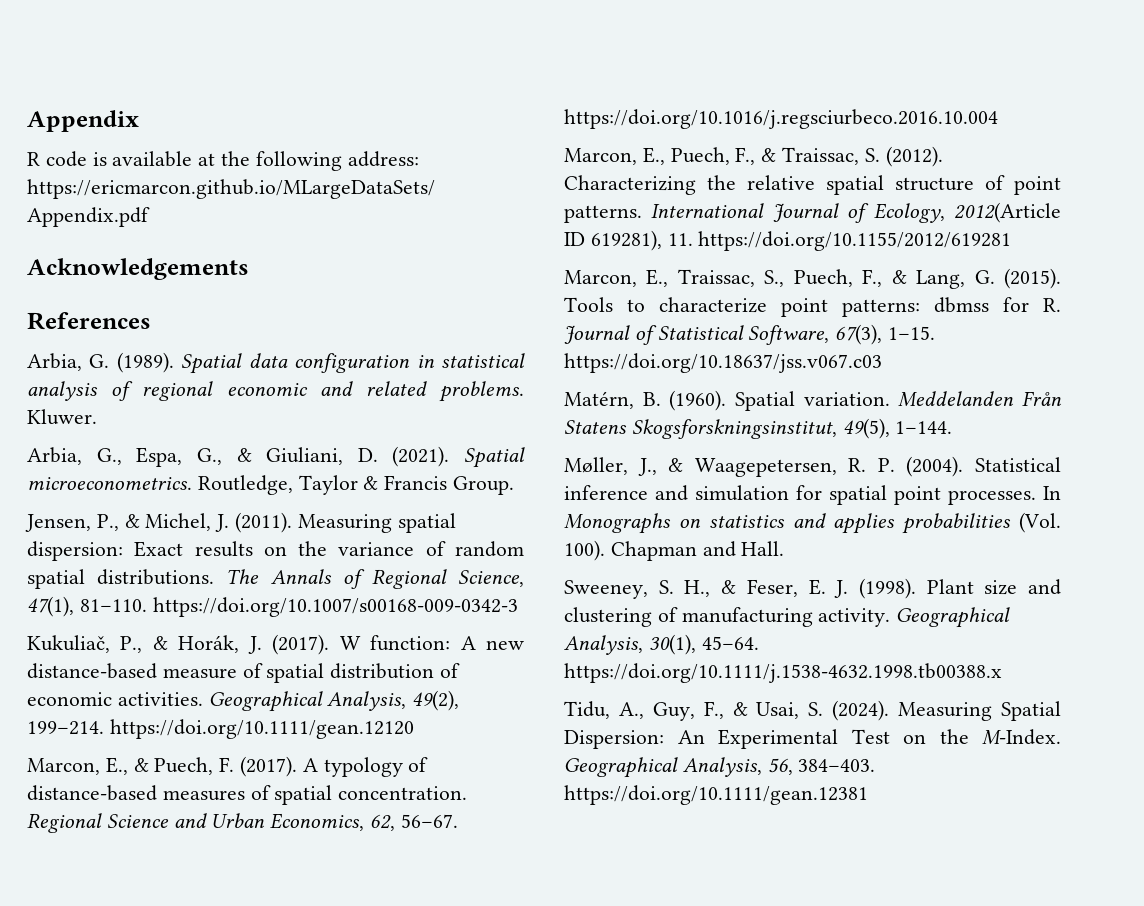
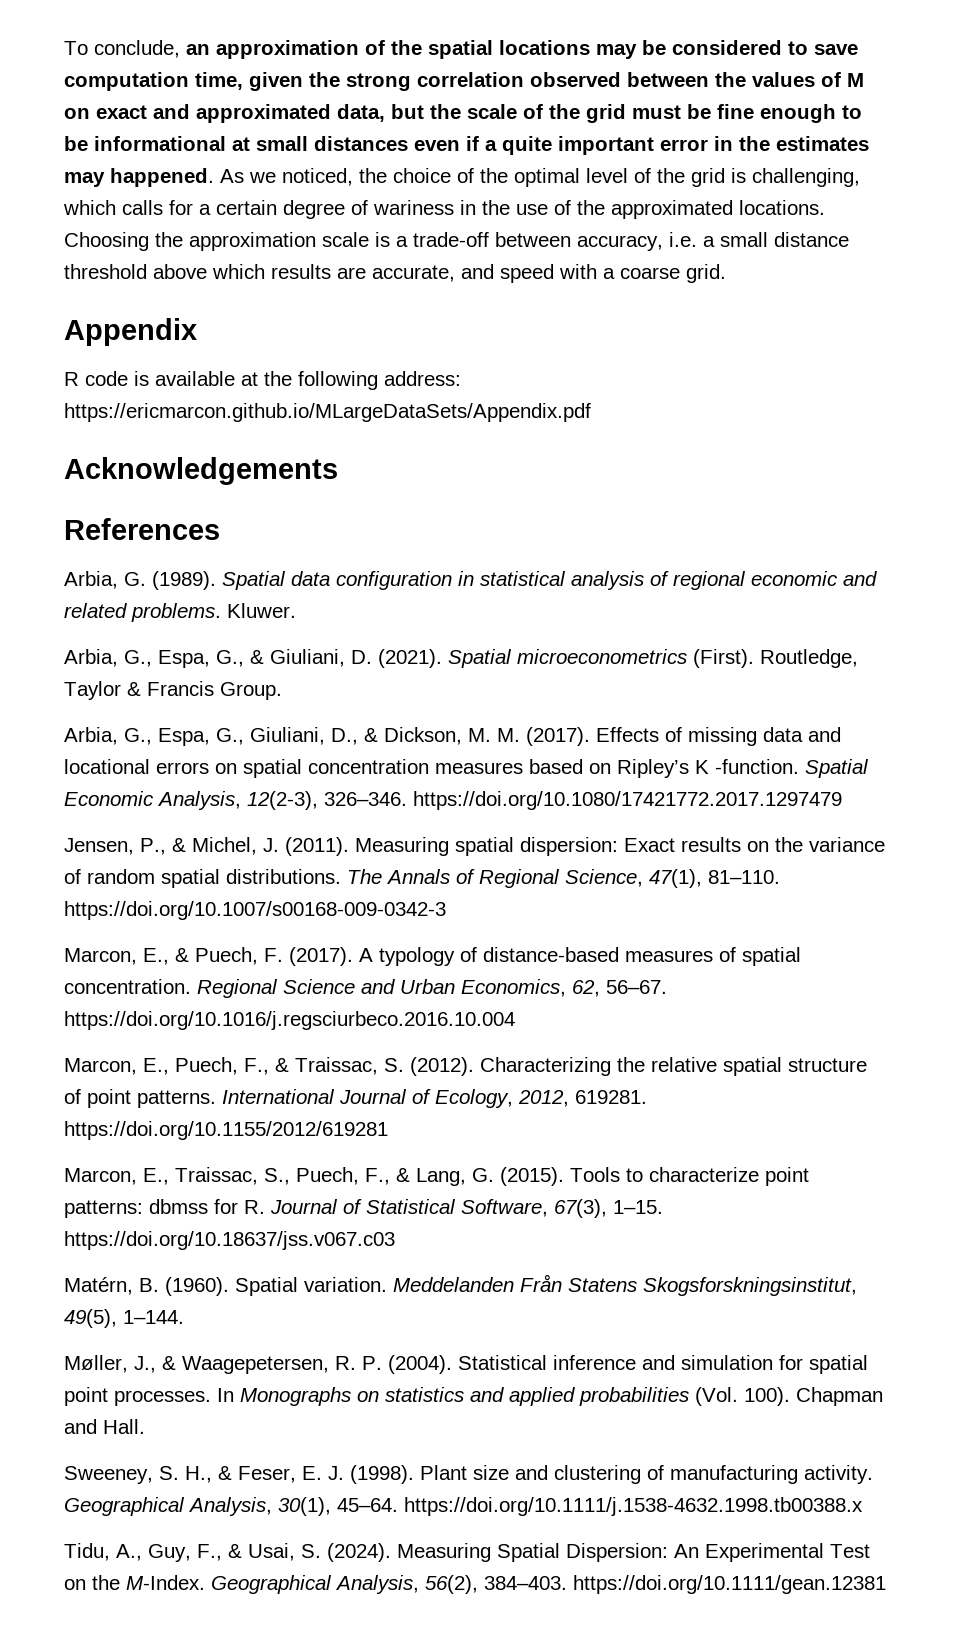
+ To conclude, an approximation of the spatial locations may be considered to save computation time, given the strong correlation observed between the values of M on exact and approximated data, but the scale of the grid must be fine enough to be informational at small distances even if a quite important error in the estimates may happened. As we noticed, the choice of the optimal level of the grid is challenging, which calls for a certain degree of wariness in the use of the approximated locations. Choosing the approximation scale is a trade-off between accuracy, i.e. a small distance threshold above which results are accurate, and speed with a coarse grid.
- Spatial microeconometrics.
+ Spatial microeconometrics (First).
+ Arbia, G., Espa, G., Giuliani, D., & Dickson, M. M. (2017). Effects of missing data and locational errors on spatial concentration measures based on Ripley’s K -function. Spatial Economic Analysis, 12(2-3), 326–346. https://doi.org/10.1080/17421772.2017.1297479
- Kukuliač, P., & Horák, J. (2017). W function: A new distance-based measure of spatial distribution of economic activities. Geographical Analysis, 49(2), 199–214. https://doi.org/10.1111/gean.12120
- International Journal of Ecology, 2012(Article ID 619281), 11. https://doi.org/10.1155/2012/619281
+ International Journal of Ecology, 2012, 619281. https://doi.org/10.1155/2012/619281
- In Monographs on statistics and applies probabilities (Vol. 100).
+ In Monographs on statistics and applied probabilities (Vol. 100).
- Geographical Analysis, 56, 384–403. https://doi.org/10.1111/gean.12381
+ Geographical Analysis, 56(2), 384–403. https://doi.org/10.1111/gean.12381

